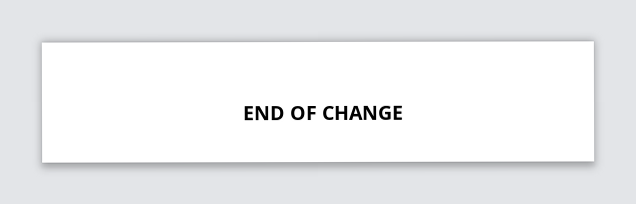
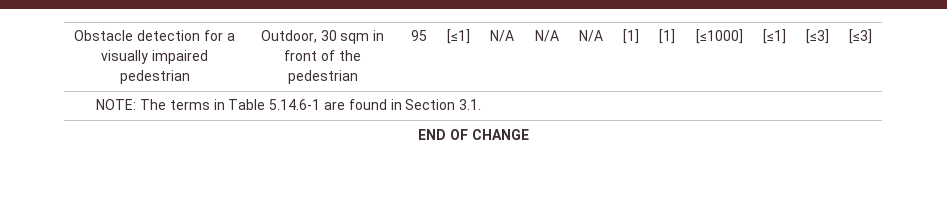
+ Obstacle detection for a visually impaired pedestrian | Outdoor, 30 sqm in front of the pedestrian | 95 | [≤1] | N/A | N/A | N/A | [1] | [1] | [≤1000] | [≤1] | [≤3] | [≤3]
+ NOTE: The terms in Table 5.14.6-1 are found in Section 3.1.

